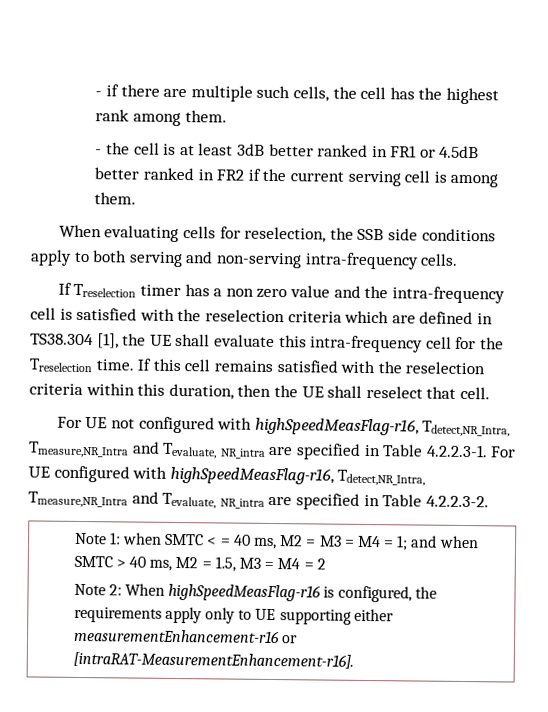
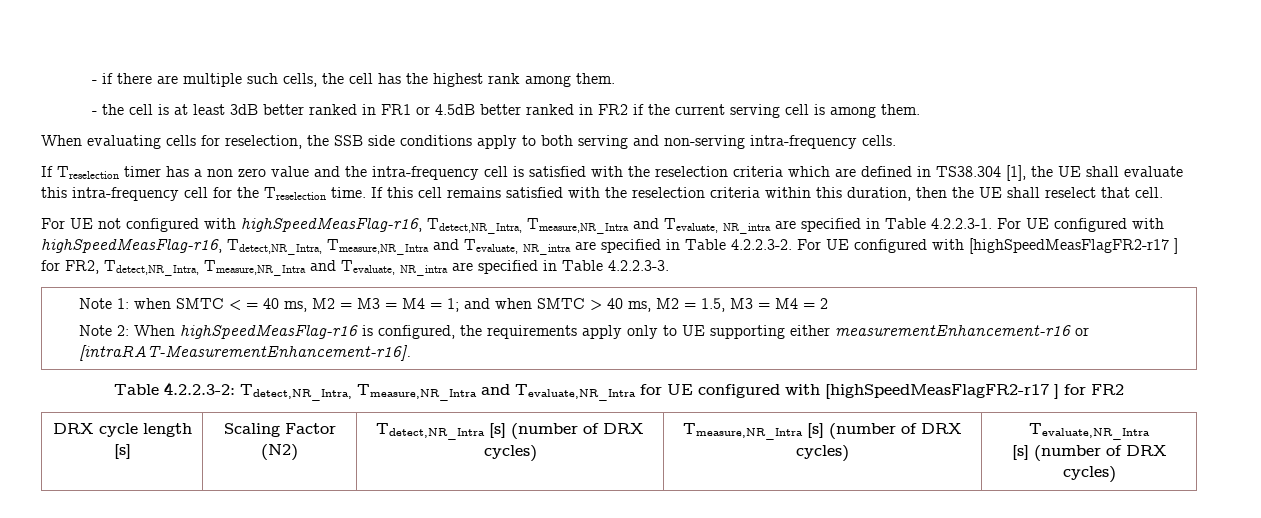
- For UE not configured with highSpeedMeasFlag-r16, Tdetect,NR_Intra, Tmeasure,NR_Intra and Tevaluate, NR_intra are specified in Table 4.2.2.3-1. For UE configured with highSpeedMeasFlag-r16, Tdetect,NR_Intra, Tmeasure,NR_Intra and Tevaluate, NR_intra are specified in Table 4.2.2.3-2.
+ For UE not configured with highSpeedMeasFlag-r16, Tdetect,NR_Intra, Tmeasure,NR_Intra and Tevaluate, NR_intra are specified in Table 4.2.2.3-1. For UE configured with highSpeedMeasFlag-r16, Tdetect,NR_Intra, Tmeasure,NR_Intra and Tevaluate, NR_intra are specified in Table 4.2.2.3-2. For UE configured with [highSpeedMeasFlagFR2-r17 ] for FR2, Tdetect,NR_Intra, Tmeasure,NR_Intra and Tevaluate, NR_intra are specified in Table 4.2.2.3-3.
+ Table 4.2.2.3-2: Tdetect,NR_Intra, Tmeasure,NR_Intra and Tevaluate,NR_Intra for UE configured with [highSpeedMeasFlagFR2-r17 ] for FR2
+ DRX cycle length [s] | Scaling Factor (N2) | Tdetect,NR_Intra [s] (number of DRX cycles) | Tmeasure,NR_Intra [s] (number of DRX cycles) | Tevaluate,NR_Intra
+ [s] (number of DRX cycles)

